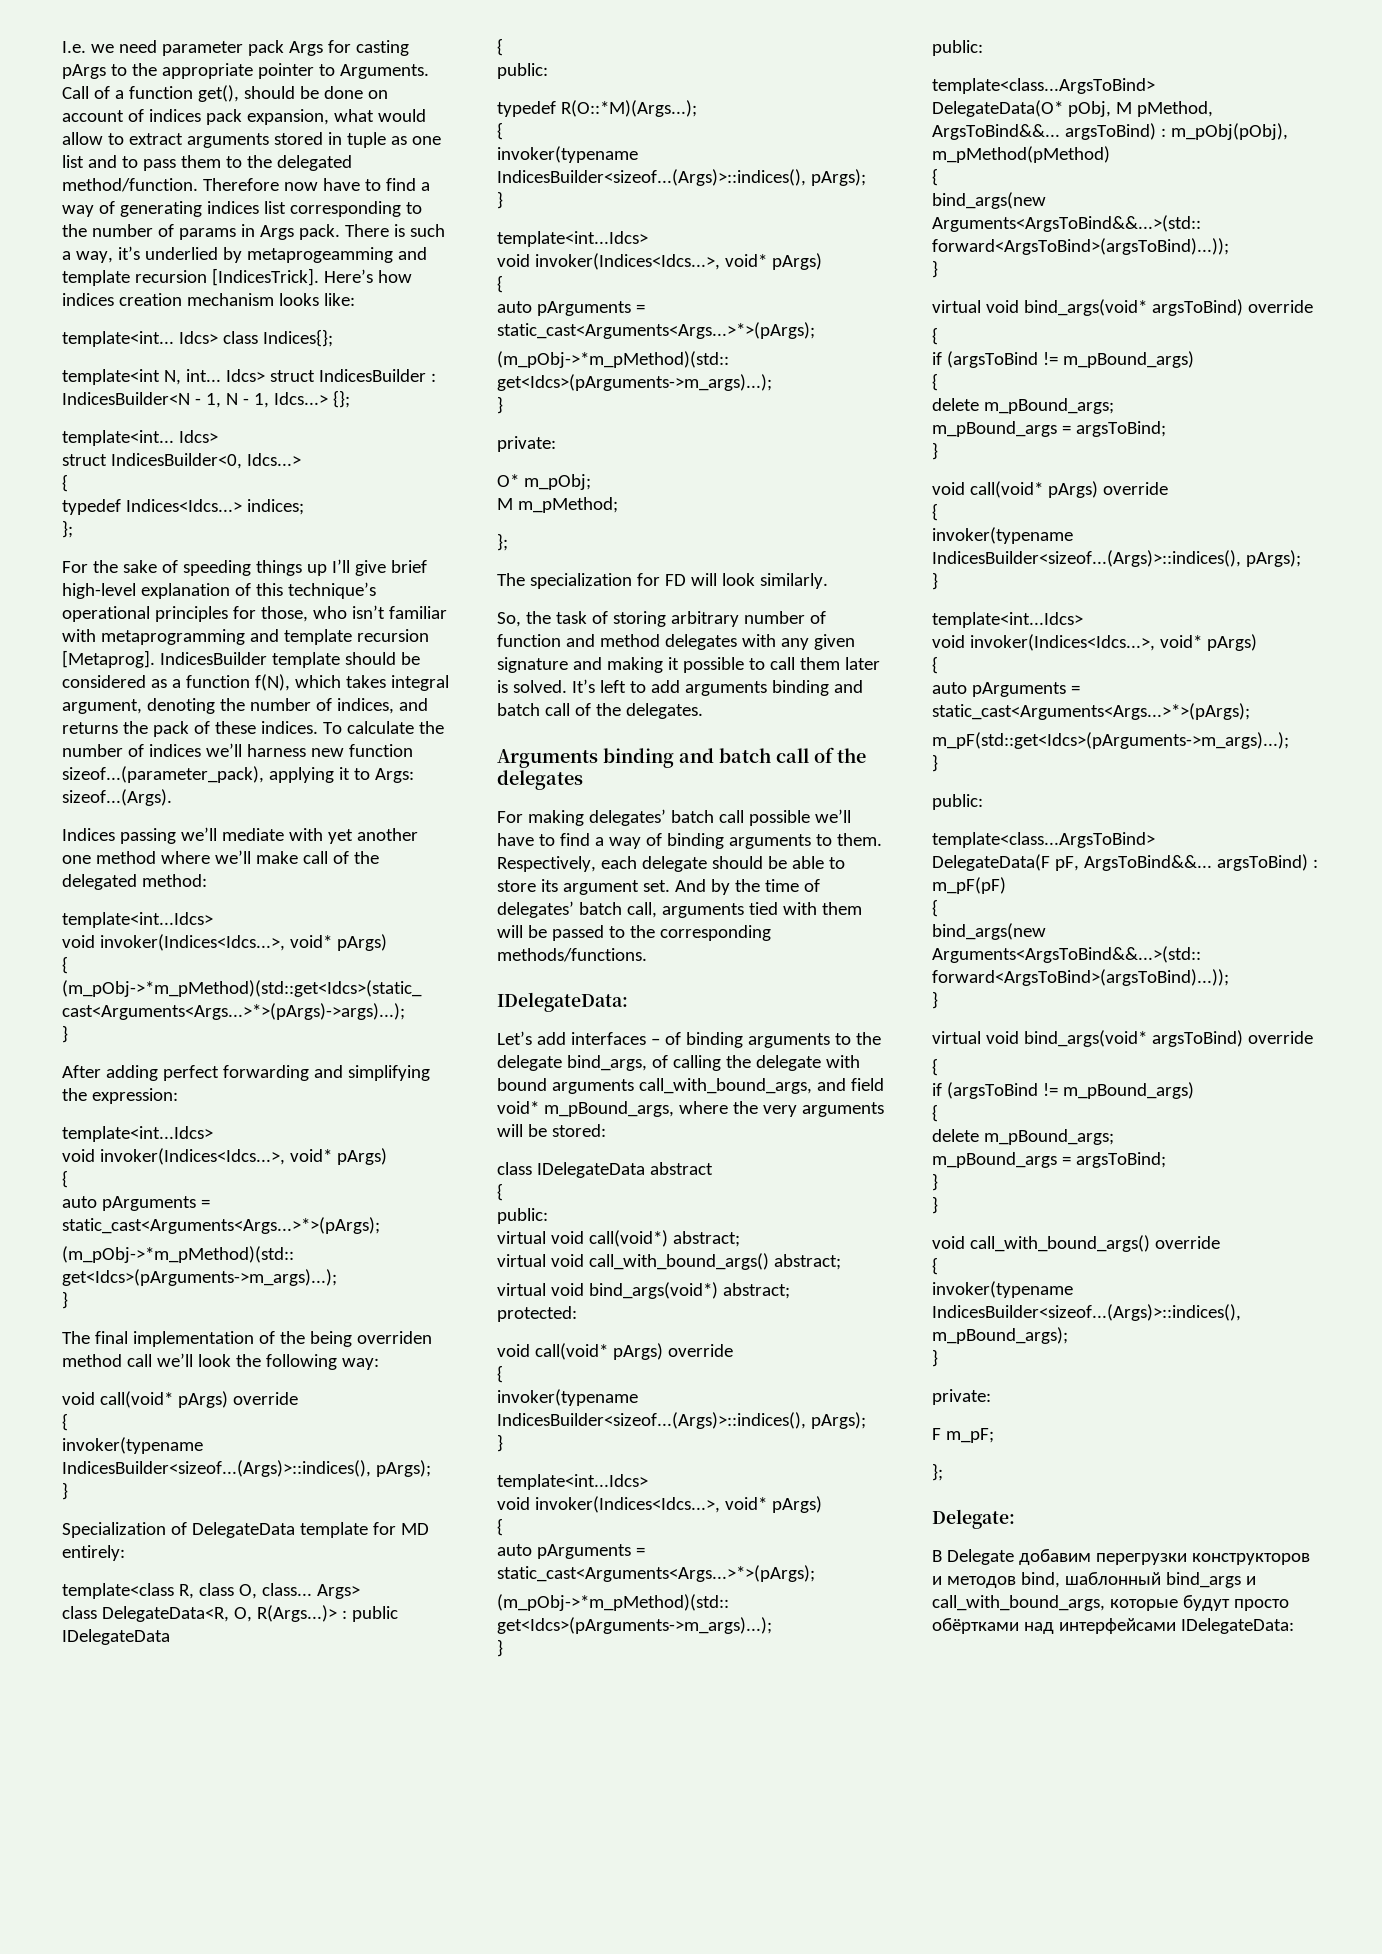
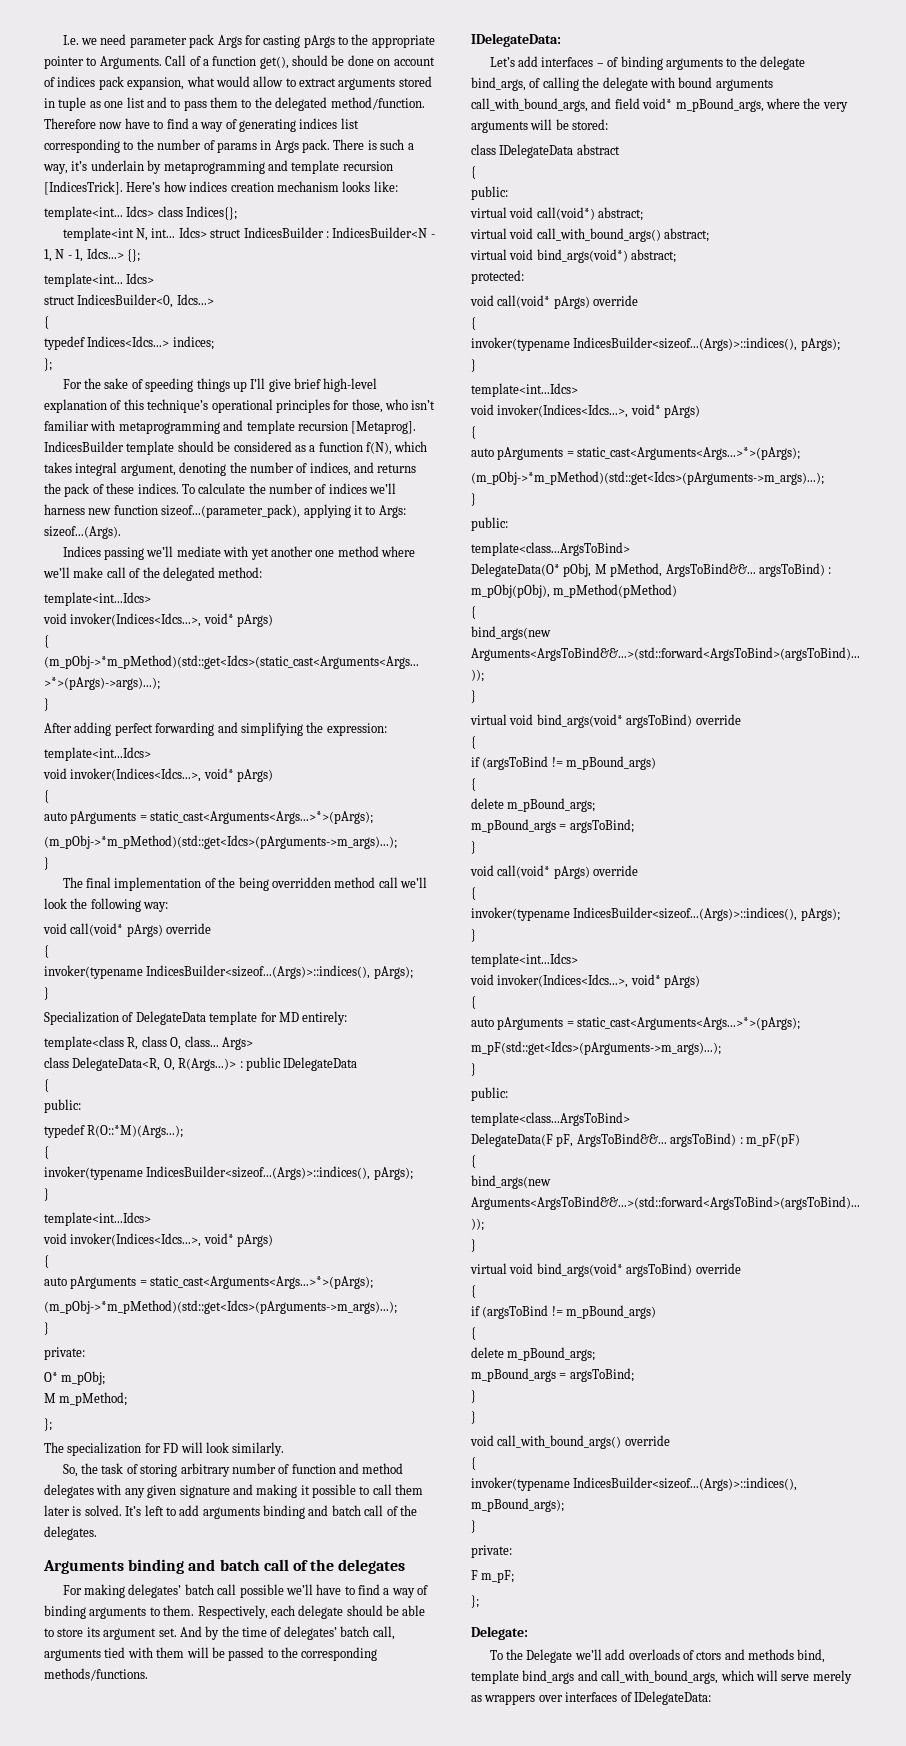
- There is such a way, it’s underlied by metaprogeamming and template recursion [IndicesTrick].
+ There is such a way, it’s underlain by metaprogramming and template recursion [IndicesTrick].
- The final implementation of the being overriden method call we’ll look the following way:
+ The final implementation of the being overridden method call we’ll look the following way:
- В Delegate добавим перегрузки конструкторов и методов bind, шаблонный bind_args и call_with_bound_args, которые будут просто обёртками над интерфейсами IDelegateData:
+ To the Delegate we’ll add overloads of ctors and methods bind, template bind_args and call_with_bound_args, which will serve merely as wrappers over interfaces of IDelegateData:

